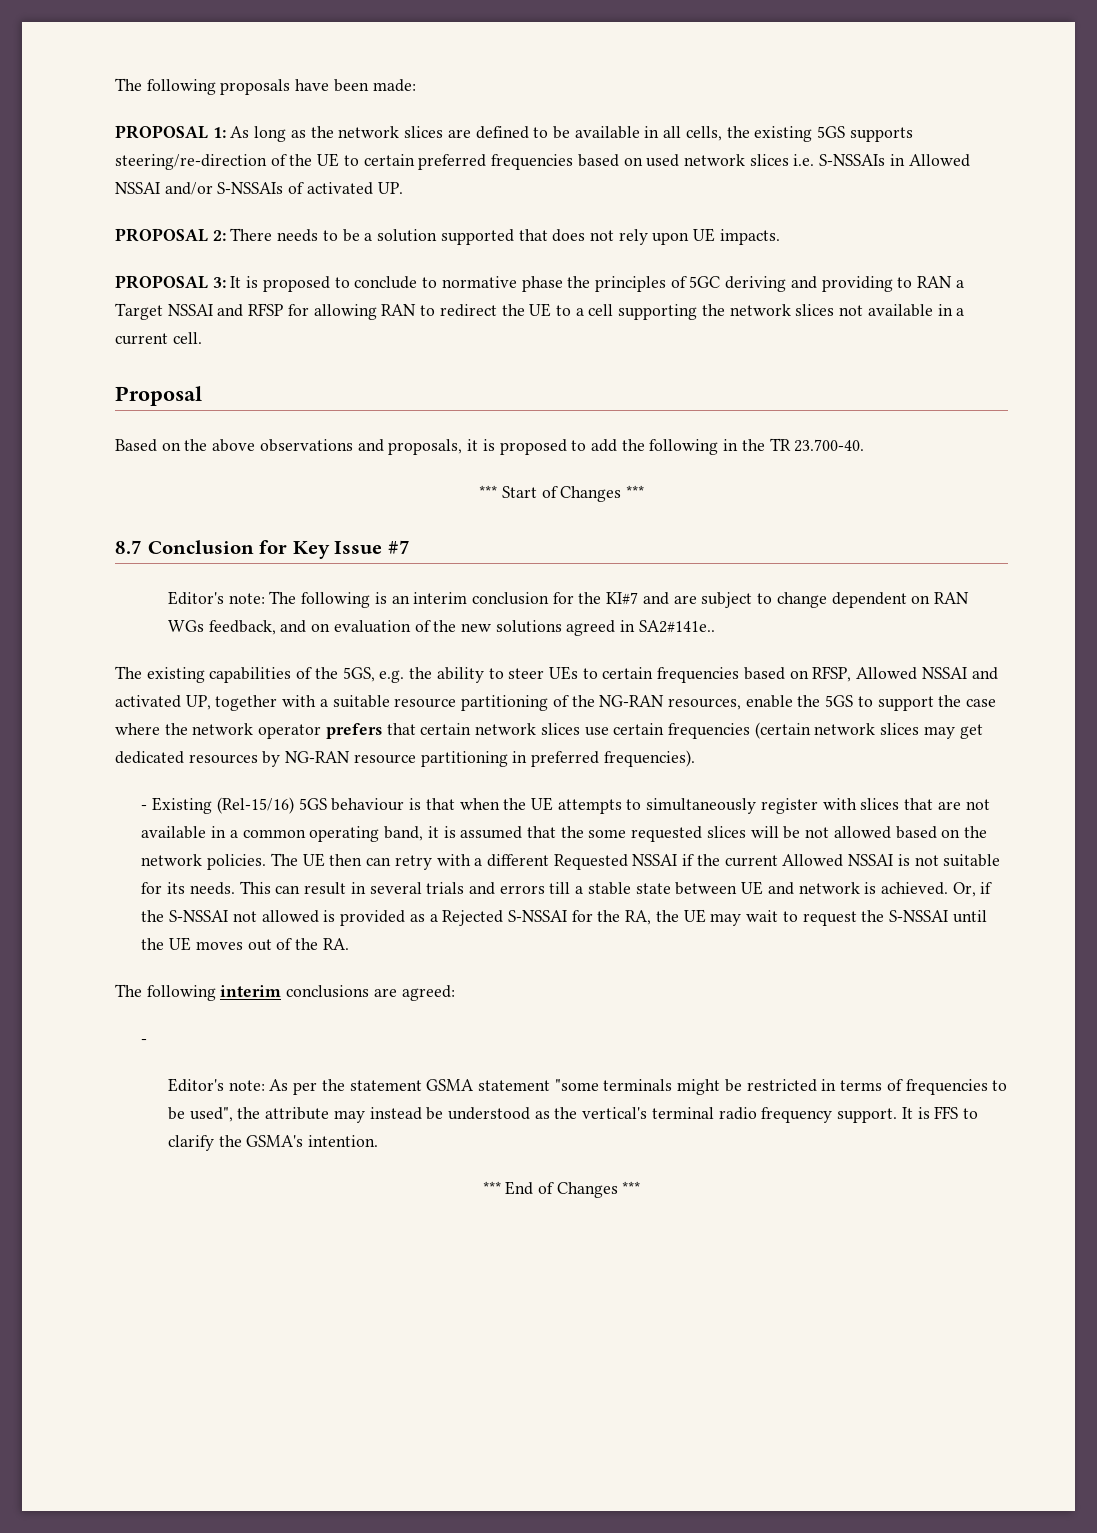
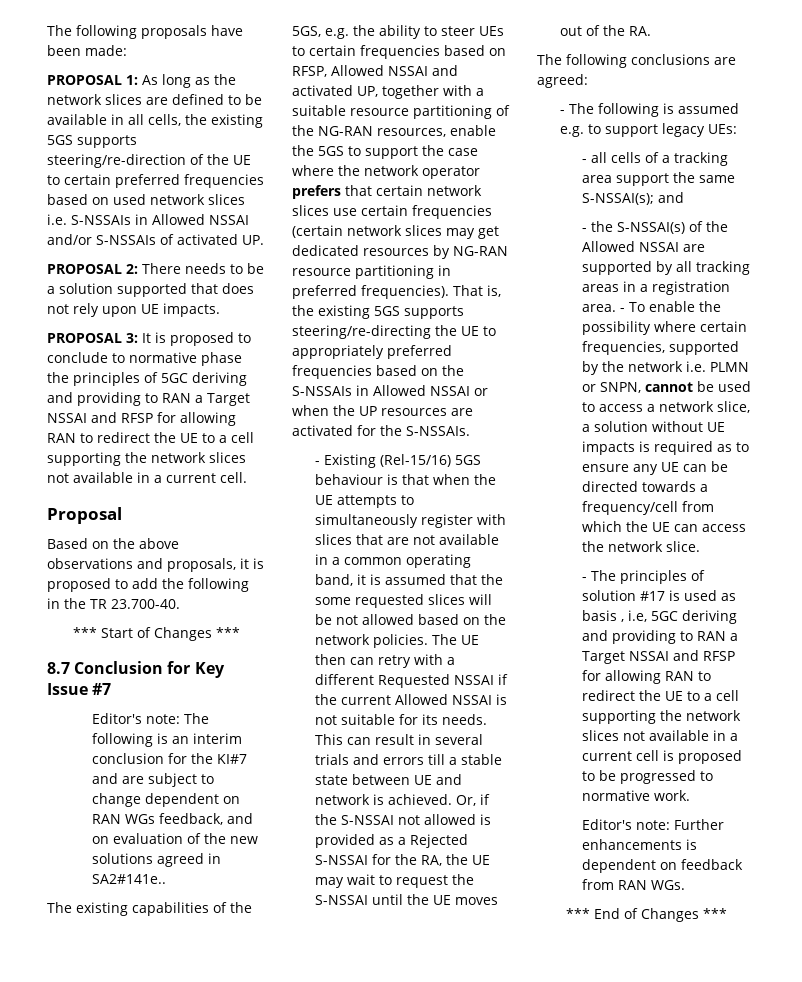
+ That is, the existing 5GS supports steering/re-directing the UE to appropriately preferred frequencies based on the S-NSSAIs in Allowed NSSAI or when the UP resources are activated for the S-NSSAIs.
- The following interim conclusions are agreed:
- -
- Editor's note: As per the statement GSMA statement "some terminals might be restricted in terms of frequencies to be used", the attribute may instead be understood as the vertical's terminal radio frequency support. It is FFS to clarify the GSMA's intention.
+ The following conclusions are agreed:
+ - The following is assumed e.g. to support legacy UEs:
+ - all cells of a tracking area support the same S-NSSAI(s); and
+ - the S-NSSAI(s) of the Allowed NSSAI are supported by all tracking areas in a registration area. - To enable the possibility where certain frequencies, supported by the network i.e. PLMN or SNPN, cannot be used to access a network slice, a solution without UE impacts is required as to ensure any UE can be directed towards a frequency/cell from which the UE can access the network slice.
+ - The principles of solution #17 is used as basis , i.e, 5GC deriving and providing to RAN a Target NSSAI and RFSP for allowing RAN to redirect the UE to a cell supporting the network slices not available in a current cell is proposed to be progressed to normative work.
+ Editor's note: Further enhancements is dependent on feedback from RAN WGs.

